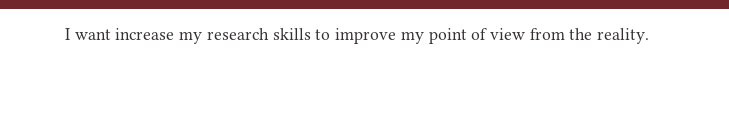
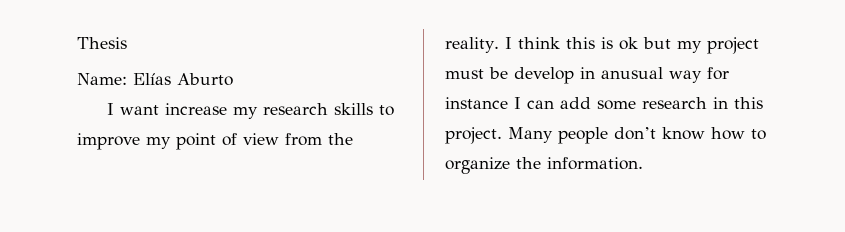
+ Thesis
+ Name: Elías Aburto
+ I think this is ok but my project must be develop in anusual way for instance I can add some research in this project. Many people don’t know how to organize the information.

